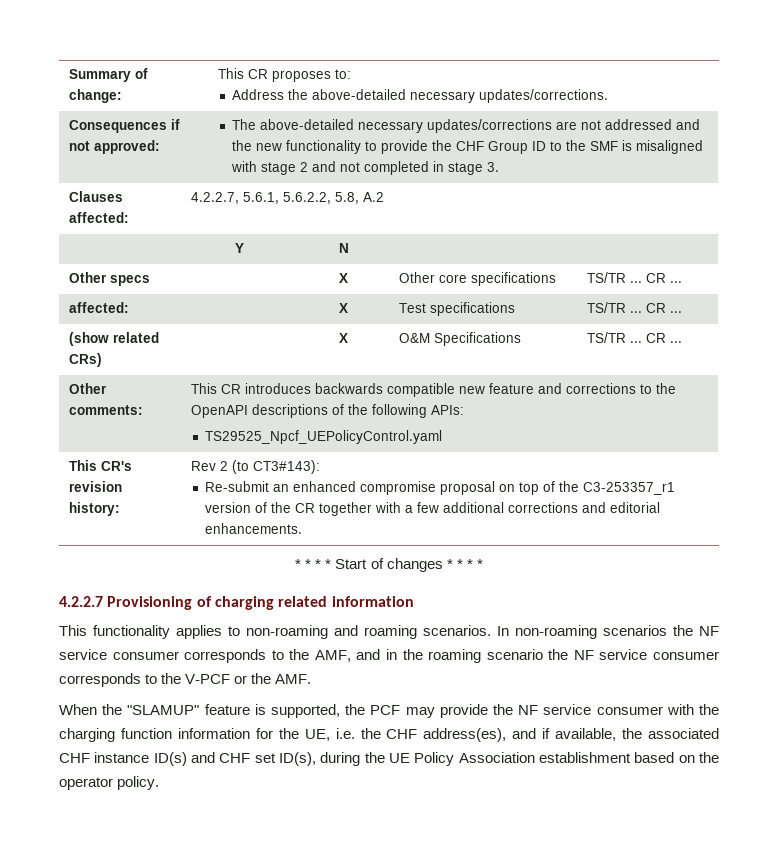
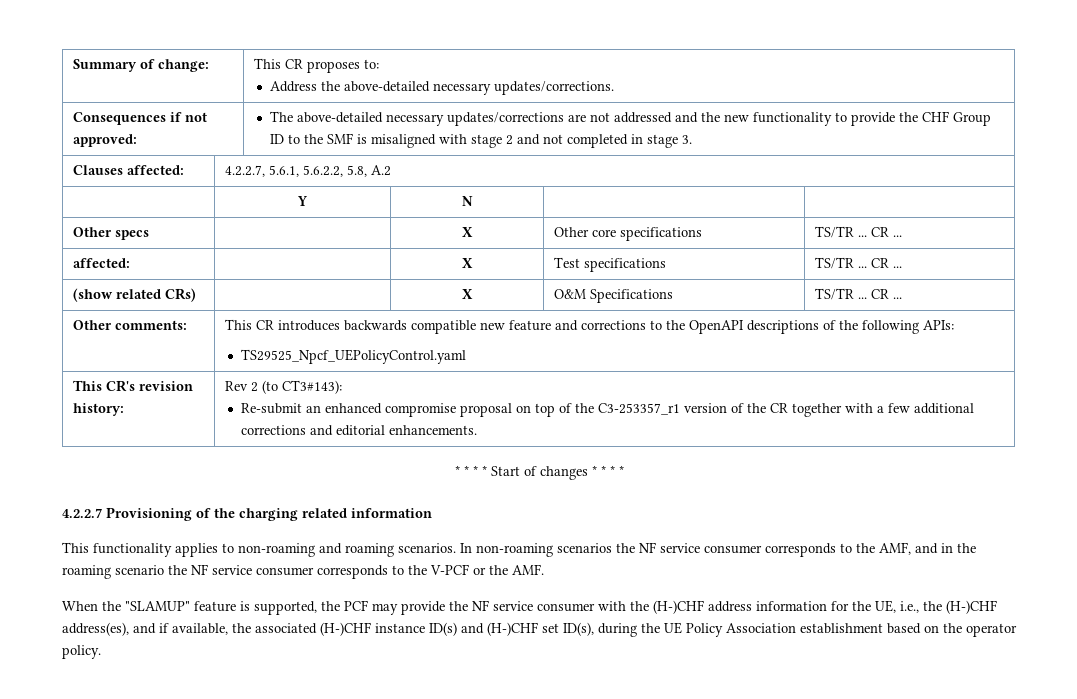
- 4.2.2.7 Provisioning of charging related information
+ 4.2.2.7 Provisioning of the charging related information
- When the "SLAMUP" feature is supported, the PCF may provide the NF service consumer with the charging function information for the UE, i.e. the CHF address(es), and if available, the associated CHF instance ID(s) and CHF set ID(s), during the UE Policy Association establishment based on the operator policy.
+ When the "SLAMUP" feature is supported, the PCF may provide the NF service consumer with the (H-)CHF address information for the UE, i.e., the (H-)CHF address(es), and if available, the associated (H-)CHF instance ID(s) and (H-)CHF set ID(s), during the UE Policy Association establishment based on the operator policy.

